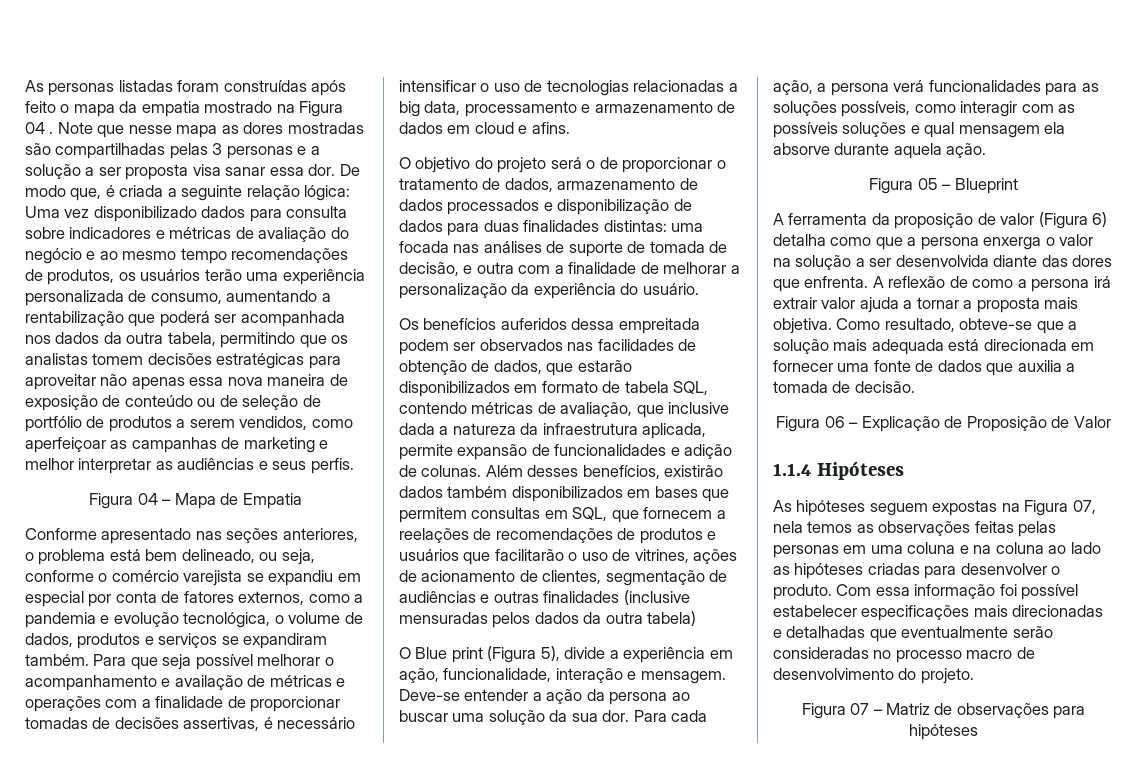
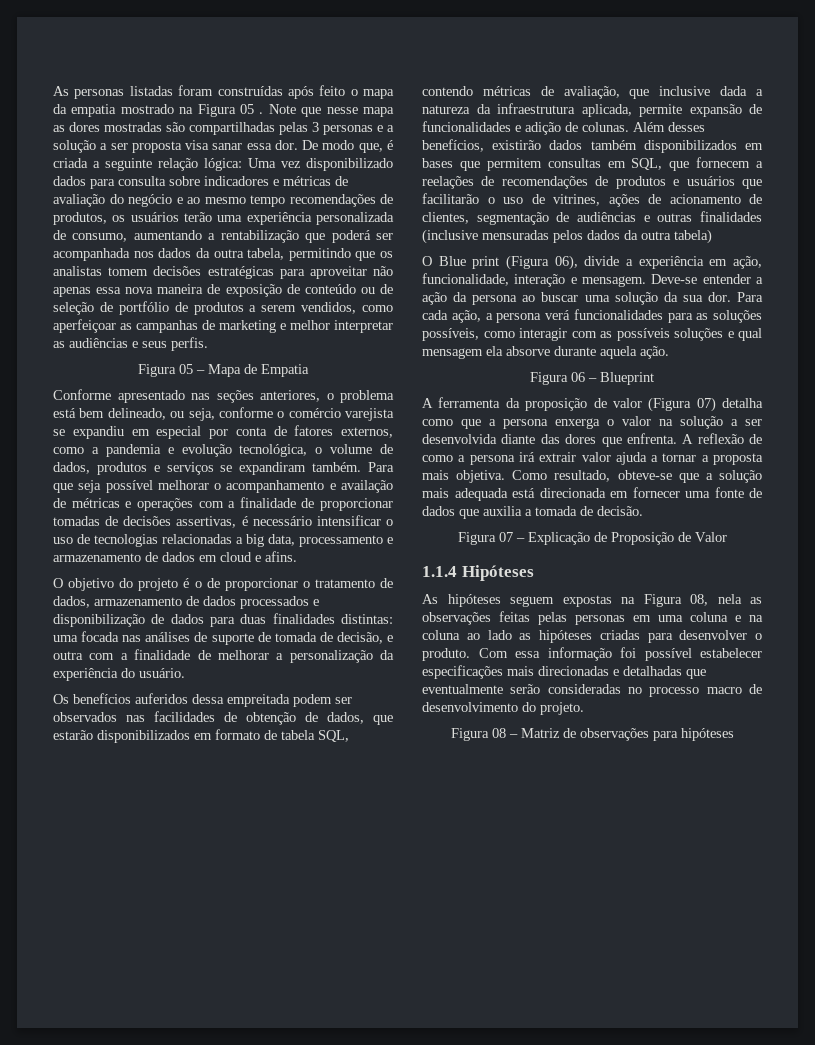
- As personas listadas foram construídas após feito o mapa da empatia mostrado na Figura 04 .
+ As personas listadas foram construídas após feito o mapa da empatia mostrado na Figura 05 .
- Figura 04 – Mapa de Empatia
+ Figura 05 – Mapa de Empatia
- O objetivo do projeto será o de proporcionar o tratamento de dados, armazenamento de dados processados e disponibilização de dados para duas finalidades distintas: uma focada nas análises de suporte de tomada de decisão, e outra com a finalidade de melhorar a personalização da experiência do usuário.
+ O objetivo do projeto é o de proporcionar o tratamento de dados, armazenamento de dados processados e disponibilização de dados para duas finalidades distintas: uma focada nas análises de suporte de tomada de decisão, e outra com a finalidade de melhorar a personalização da experiência do usuário.
- O Blue print (Figura 5), divide a experiência em ação, funcionalidade, interação e mensagem.
+ O Blue print (Figura 06), divide a experiência em ação, funcionalidade, interação e mensagem.
- Figura 05 – Blueprint
+ Figura 06 – Blueprint
- A ferramenta da proposição de valor (Figura 6) detalha como que a persona enxerga o valor na solução a ser desenvolvida diante das dores que enfrenta.
+ A ferramenta da proposição de valor (Figura 07) detalha como que a persona enxerga o valor na solução a ser desenvolvida diante das dores que enfrenta.
- Figura 06 – Explicação de Proposição de Valor
+ Figura 07 – Explicação de Proposição de Valor
- As hipóteses seguem expostas na Figura 07, nela temos as observações feitas pelas personas em uma coluna e na coluna ao lado as hipóteses criadas para desenvolver o produto.
+ As hipóteses seguem expostas na Figura 08, nela as observações feitas pelas personas em uma coluna e na coluna ao lado as hipóteses criadas para desenvolver o produto.
- Figura 07 – Matriz de observações para hipóteses
+ Figura 08 – Matriz de observações para hipóteses

